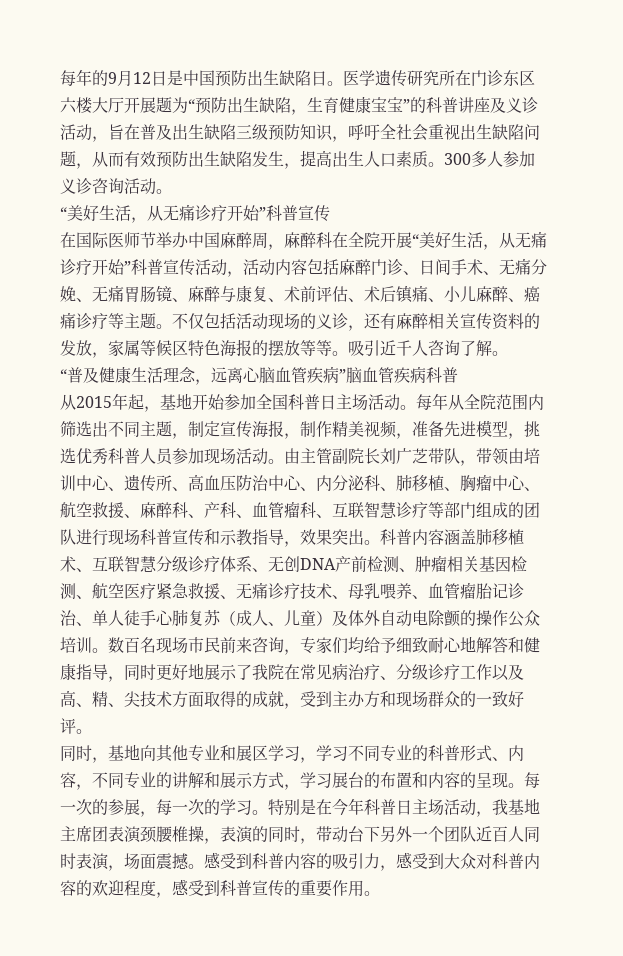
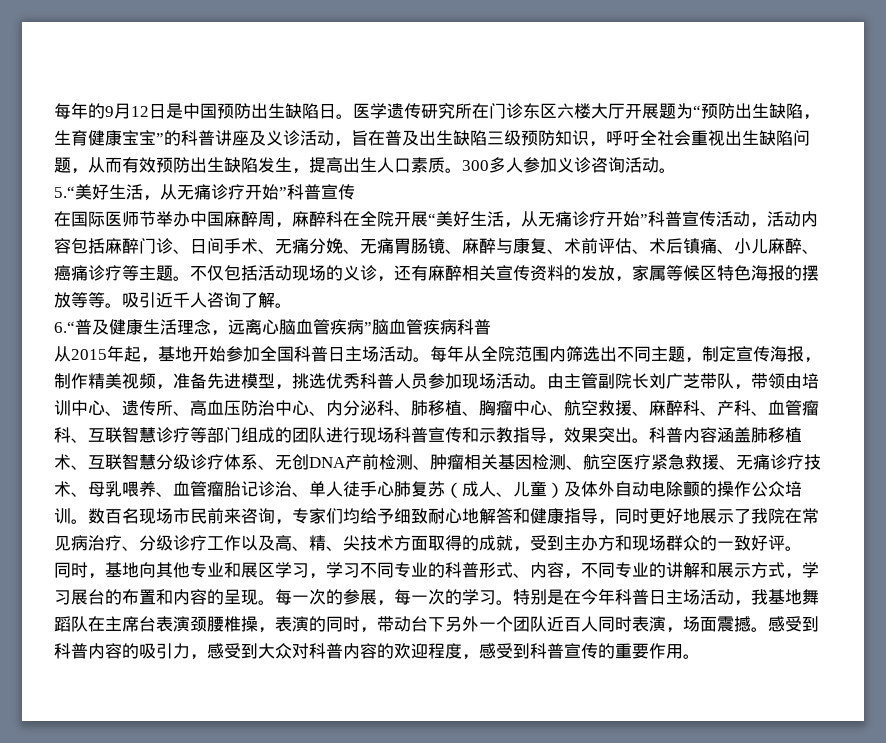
  300多人参加义诊咨询活动。
- “美好生活，从无痛诊疗开始”科普宣传
+ 5.“美好生活，从无痛诊疗开始”科普宣传
- “普及健康生活理念，远离心脑血管疾病”脑血管疾病科普
+ 6.“普及健康生活理念，远离心脑血管疾病”脑血管疾病科普
- 特别是在今年科普日主场活动，我基地主席团表演颈腰椎操，表演的同时，带动台下另外一个团队近百人同时表演，场面震撼。
+ 特别是在今年科普日主场活动，我基地舞蹈队在主席台表演颈腰椎操，表演的同时，带动台下另外一个团队近百人同时表演，场面震撼。

